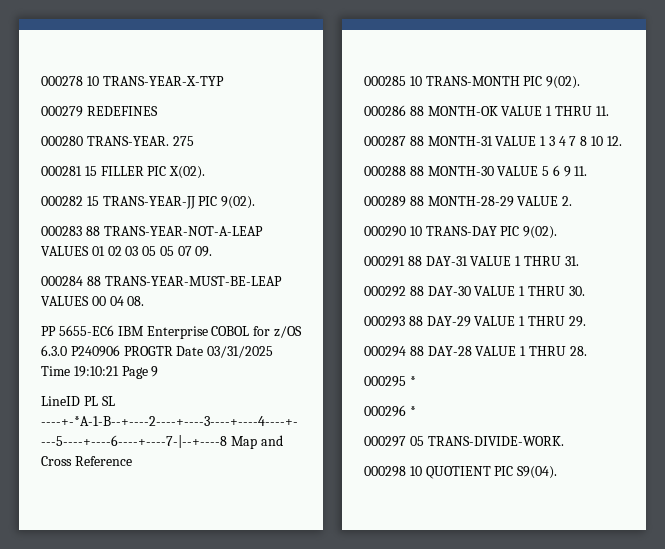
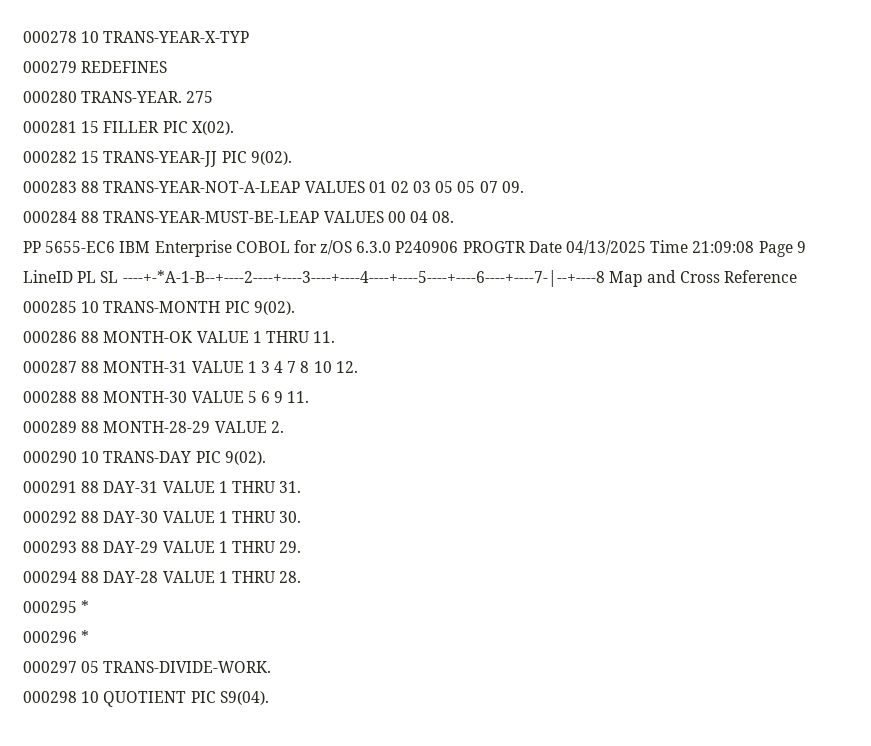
- PP 5655-EC6 IBM Enterprise COBOL for z/OS 6.3.0 P240906 PROGTR Date 03/31/2025 Time 19:10:21 Page 9
+ PP 5655-EC6 IBM Enterprise COBOL for z/OS 6.3.0 P240906 PROGTR Date 04/13/2025 Time 21:09:08 Page 9

